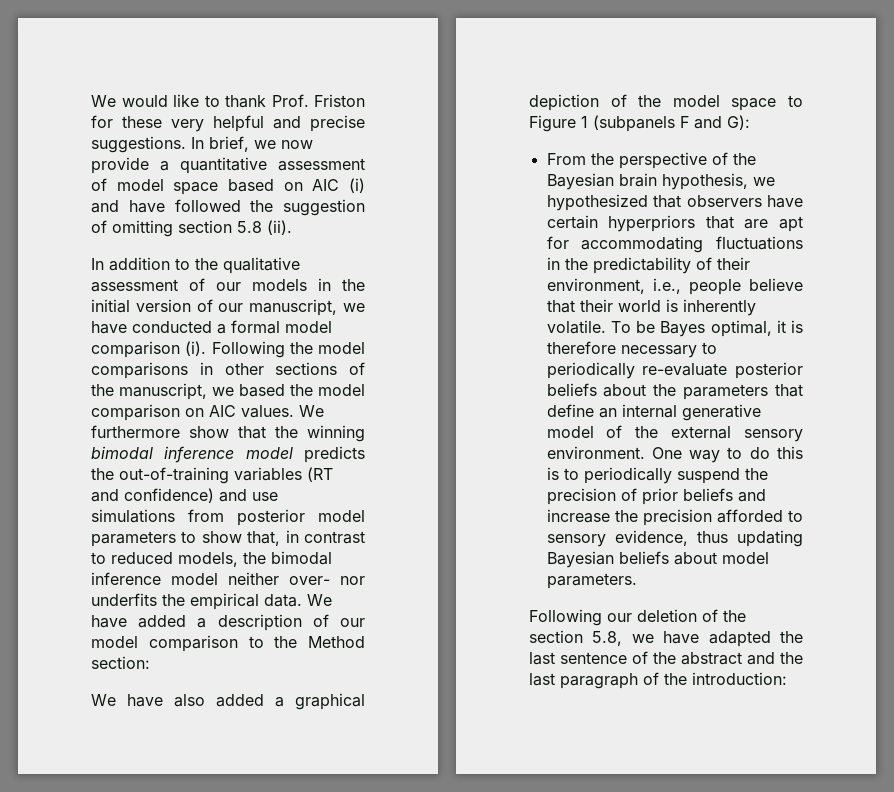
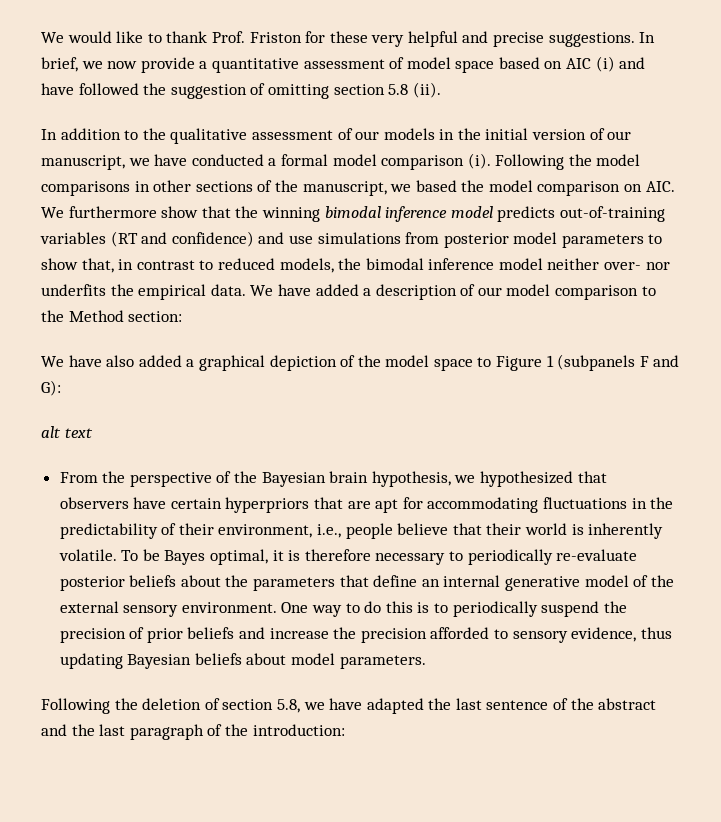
- Following the model comparisons in other sections of the manuscript, we based the model comparison on AIC values. We furthermore show that the winning bimodal inference model predicts the out-of-training variables (RT and confidence) and use simulations from posterior model parameters to show that, in contrast to reduced models, the bimodal inference model neither over- nor underfits the empirical data.
+ Following the model comparisons in other sections of the manuscript, we based the model comparison on AIC. We furthermore show that the winning bimodal inference model predicts out-of-training variables (RT and confidence) and use simulations from posterior model parameters to show that, in contrast to reduced models, the bimodal inference model neither over- nor underfits the empirical data.
+ alt text
- Following our deletion of the section 5.8, we have adapted the last sentence of the abstract and the last paragraph of the introduction:
+ Following the deletion of section 5.8, we have adapted the last sentence of the abstract and the last paragraph of the introduction:

